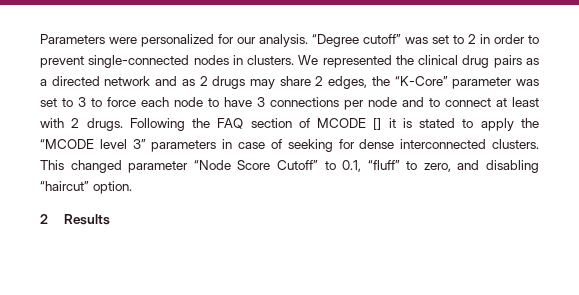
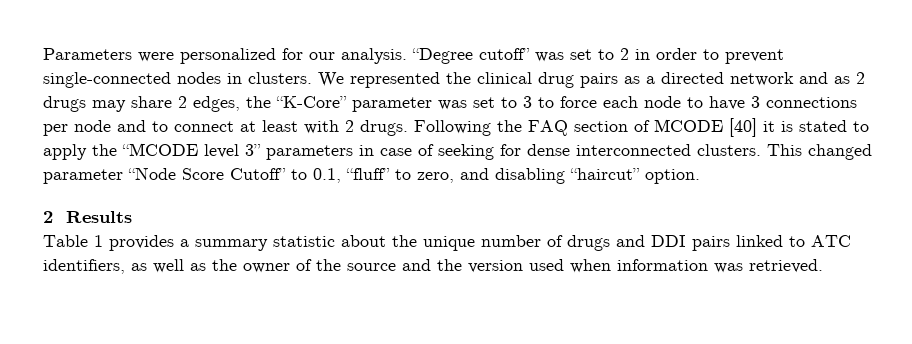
- Following the FAQ section of MCODE [] it is stated to apply the “MCODE level 3” parameters in case of seeking for dense interconnected clusters.
+ Following the FAQ section of MCODE [40] it is stated to apply the “MCODE level 3” parameters in case of seeking for dense interconnected clusters.
+ Table 1 provides a summary statistic about the unique number of drugs and DDI pairs linked to ATC identifiers, as well as the owner of the source and the version used when information was retrieved.

